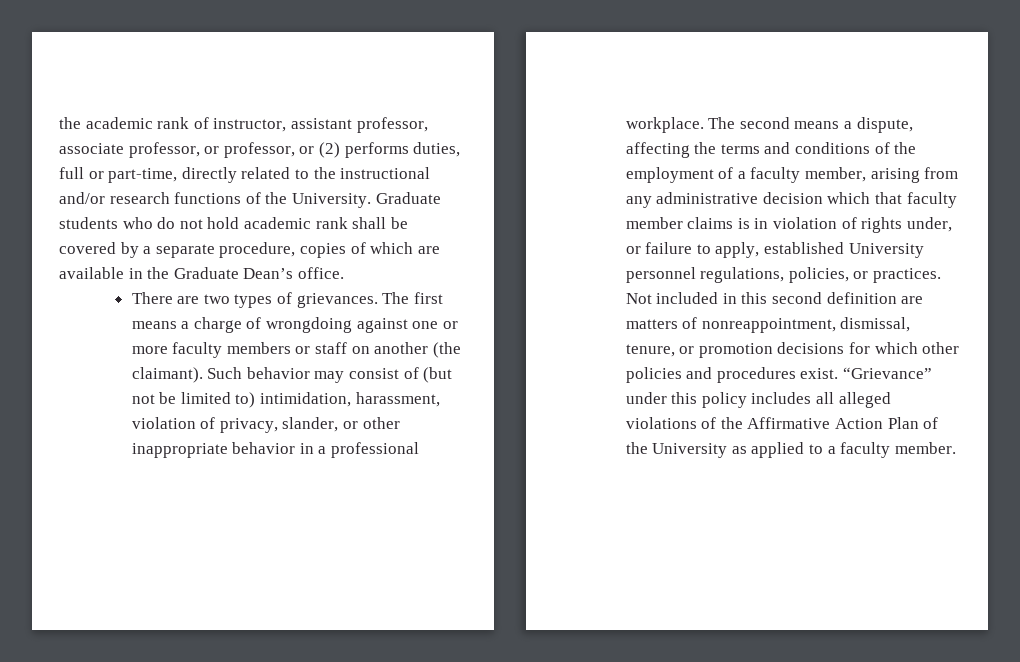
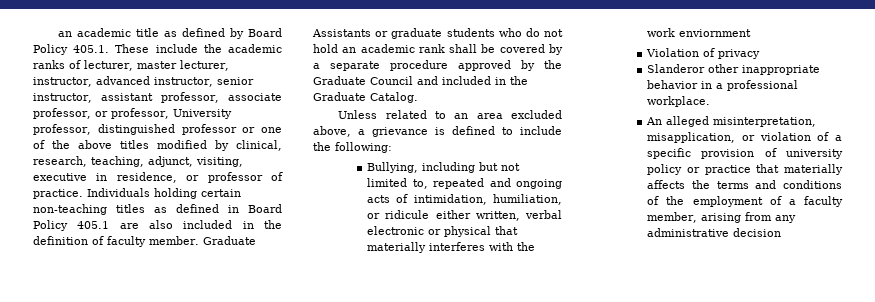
- the academic rank of instructor, assistant professor, associate professor, or professor, or (2) performs duties, full or part-time, directly related to the instructional and/or research functions of the University. Graduate students who do not hold academic rank shall be covered by a separate procedure, copies of which are available in the Graduate Dean’s office.
- There are two types of grievances. The first means a charge of wrongdoing against one or more faculty members or staff on another (the claimant). Such behavior may consist of (but not be limited to) intimidation, harassment, violation of privacy, slander, or other inappropriate behavior in a professional workplace. The second means a dispute, affecting the terms and conditions of the employment of a faculty member, arising from any administrative decision which that faculty member claims is in violation of rights under, or failure to apply, established University personnel regulations, policies, or practices. Not included in this second definition are matters of nonreappointment, dismissal, tenure, or promotion decisions for which other policies and procedures exist. “Grievance” under this policy includes all alleged violations of the Affirmative Action Plan of the University as applied to a faculty member.
+ an academic title as defined by Board Policy 405.1. These include the academic ranks of lecturer, master lecturer, instructor, advanced instructor, senior instructor, assistant professor, associate professor, or professor, University professor, distinguished professor or one of the above titles modified by clinical, research, teaching, adjunct, visiting, executive in residence, or professor of practice. Individuals holding certain non-teaching titles as defined in Board Policy 405.1 are also included in the definition of faculty member. Graduate Assistants or graduate students who do not hold an academic rank shall be covered by a separate procedure approved by the Graduate Council and included in the Graduate Catalog.
+ Unless related to an area excluded above, a grievance is defined to include the following:
+ Bullying, including but not limited to, repeated and ongoing acts of intimidation, humiliation, or ridicule either written, verbal electronic or physical that materially interferes with the work enviornment
+ Violation of privacy
+ Slanderor other inappropriate behavior in a professional workplace.
+ An alleged misinterpretation, misapplication, or violation of a specific provision of university policy or practice that materially affects the terms and conditions of the employment of a faculty member, arising from any administrative decision

